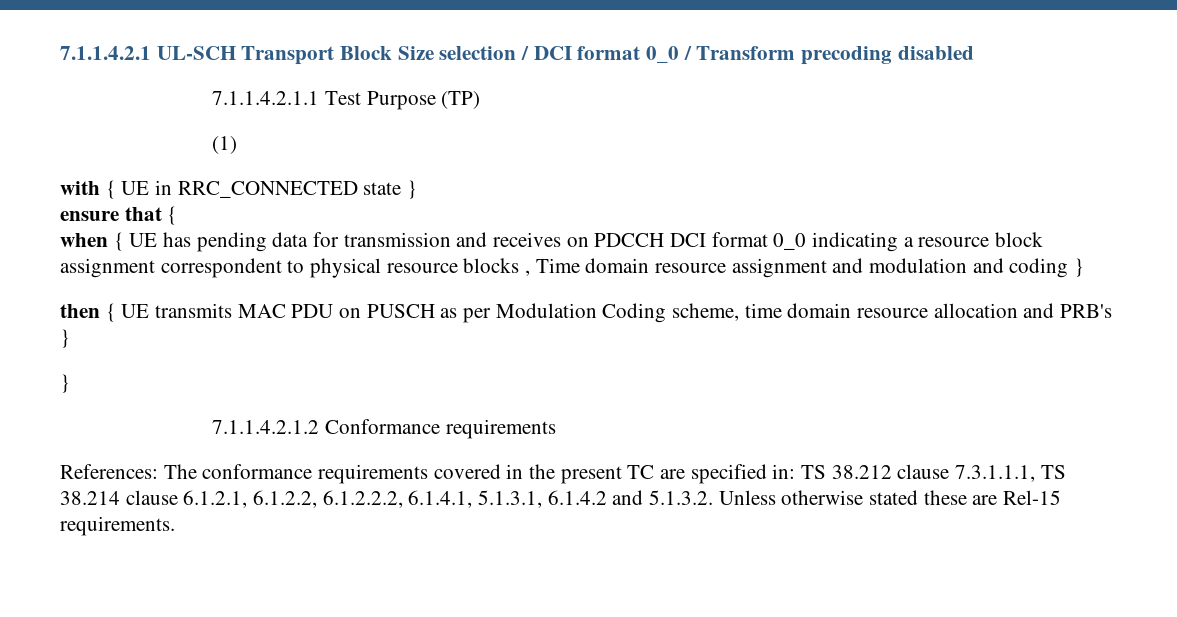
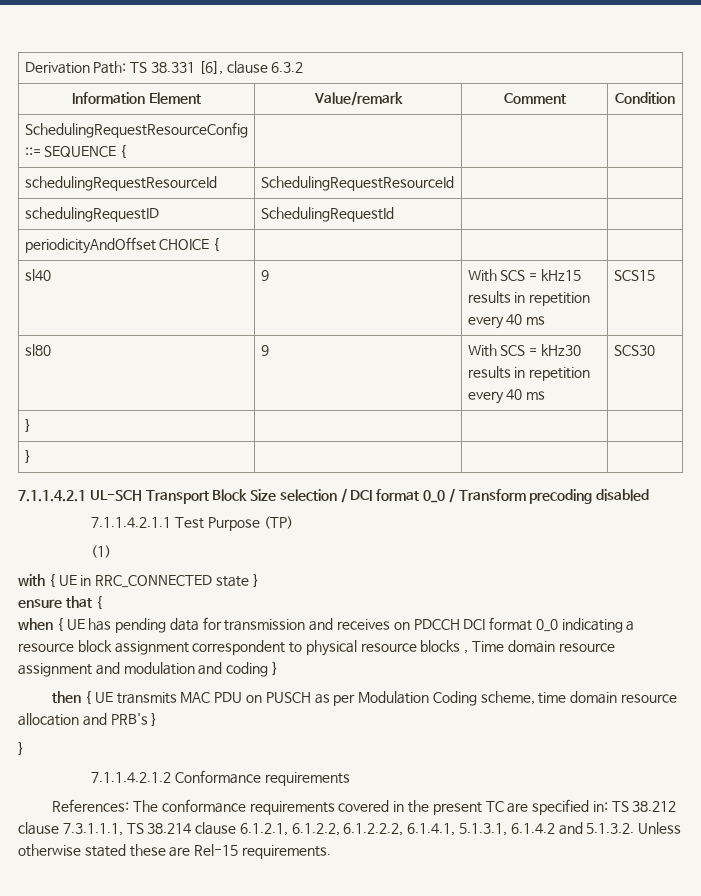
+ Derivation Path: TS 38.331 [6], clause 6.3.2
+ Information Element | Value/remark | Comment | Condition
+ SchedulingRequestResourceConfig ::= SEQUENCE { | | |
+ schedulingRequestResourceId | SchedulingRequestResourceId | |
+ schedulingRequestID | SchedulingRequestId | |
+ periodicityAndOffset CHOICE { | | |
+ sl40 | 9 | With SCS = kHz15 results in repetition every 40 ms | SCS15
+ sl80 | 9 | With SCS = kHz30 results in repetition every 40 ms | SCS30
+ } | | |
+ } | | |

